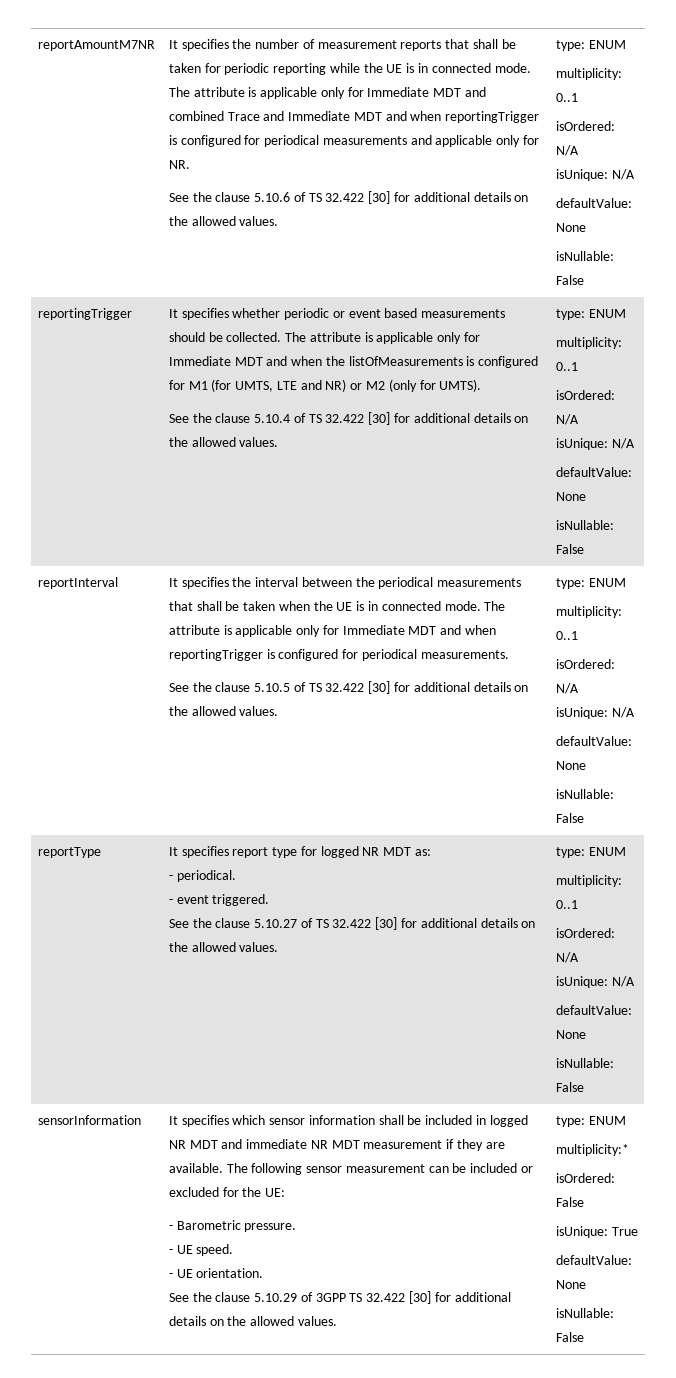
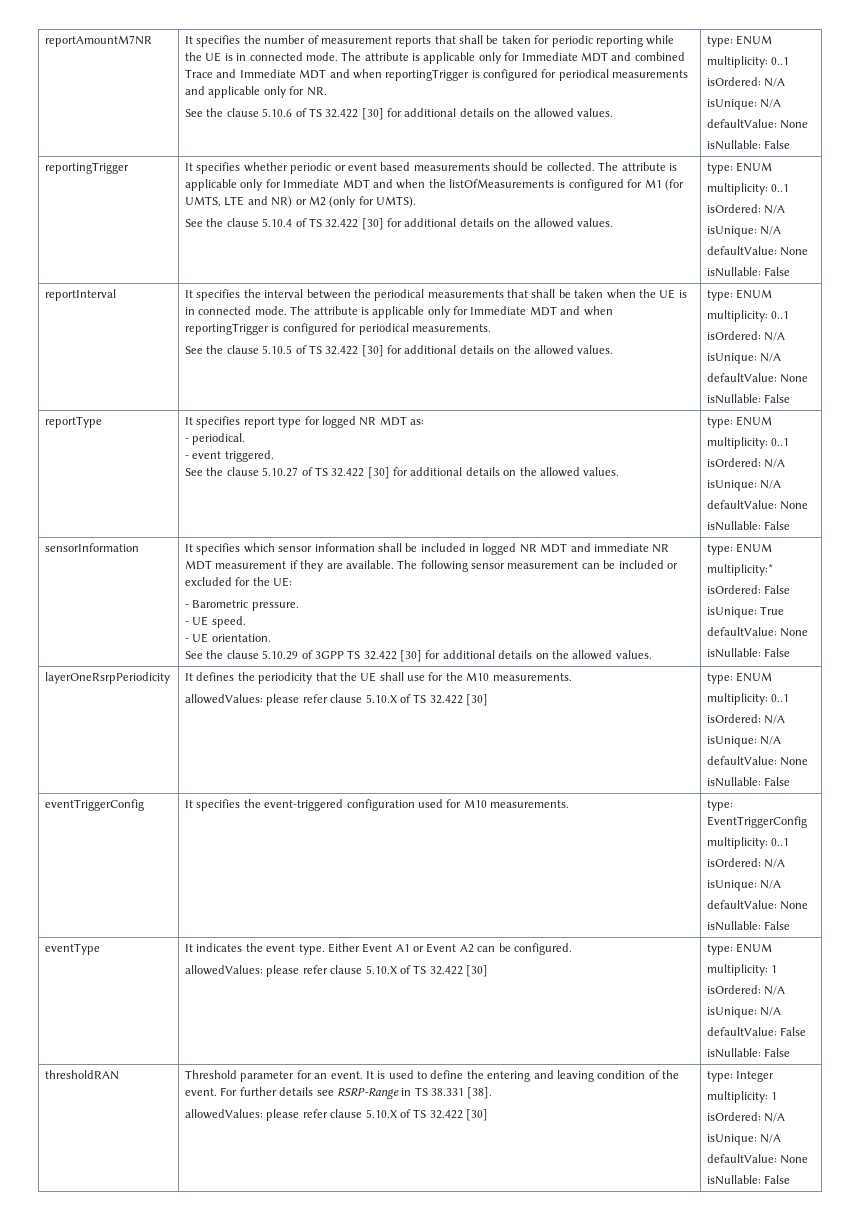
+ layerOneRsrpPeriodicity | It defines the periodicity that the UE shall use for the M10 measurements.
+ allowedValues: please refer clause 5.10.X of TS 32.422 [30] | type: ENUM
+ multiplicity: 0..1
+ isOrdered: N/A
+ isUnique: N/A
+ defaultValue: None
+ isNullable: False
+ eventTriggerConfig | It specifies the event-triggered configuration used for M10 measurements. | type: EventTriggerConfig
+ multiplicity: 0..1
+ isOrdered: N/A
+ isUnique: N/A
+ defaultValue: None
+ isNullable: False
+ eventType | It indicates the event type. Either Event A1 or Event A2 can be configured.
+ allowedValues: please refer clause 5.10.X of TS 32.422 [30] | type: ENUM
+ multiplicity: 1
+ isOrdered: N/A
+ isUnique: N/A
+ defaultValue: False
+ isNullable: False
+ thresholdRAN | Threshold parameter for an event. It is used to define the entering and leaving condition of the event. For further details see RSRP-Range in TS 38.331 [38].
+ allowedValues: please refer clause 5.10.X of TS 32.422 [30] | type: Integer
+ multiplicity: 1
+ isOrdered: N/A
+ isUnique: N/A
+ defaultValue: None
+ isNullable: False

